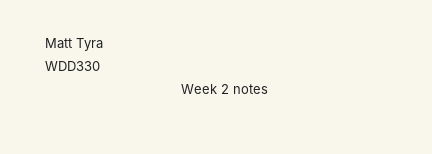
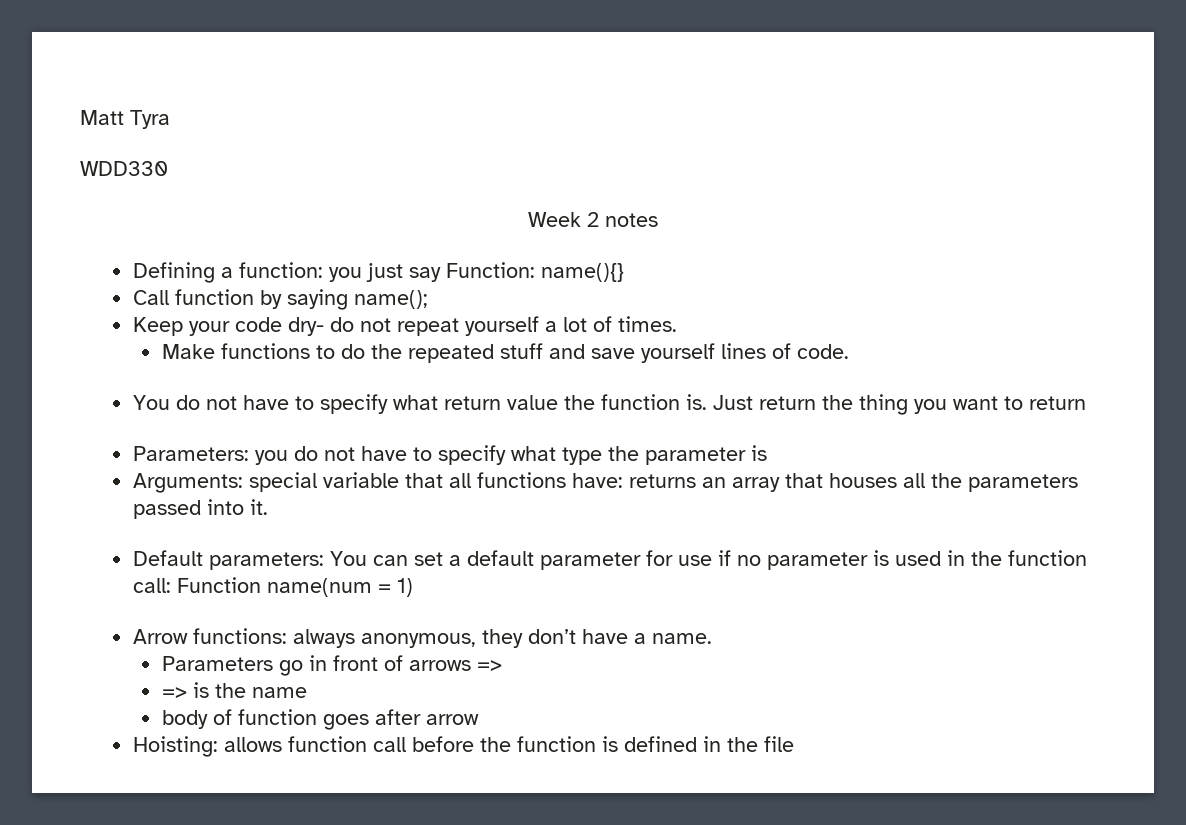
+ Defining a function: you just say Function: name(){}
+ Call function by saying name();
+ Keep your code dry- do not repeat yourself a lot of times.
+ Make functions to do the repeated stuff and save yourself lines of code.
+ You do not have to specify what return value the function is. Just return the thing you want to return
+ Parameters: you do not have to specify what type the parameter is
+ Arguments: special variable that all functions have: returns an array that houses all the parameters passed into it.
+ Default parameters: You can set a default parameter for use if no parameter is used in the function call: Function name(num = 1)
+ Arrow functions: always anonymous, they don’t have a name.
+ Parameters go in front of arrows =>
+ => is the name
+ body of function goes after arrow
+ Hoisting: allows function call before the function is defined in the file

